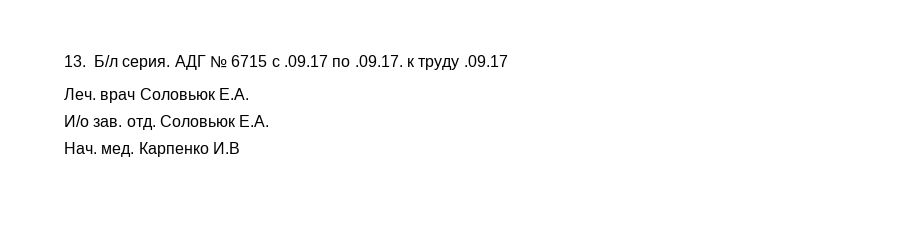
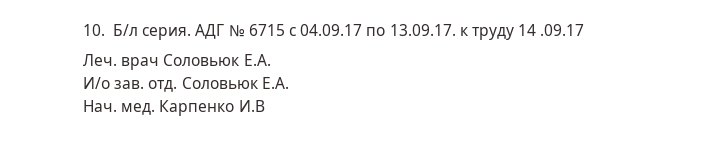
- 13. Б/л серия.
+ 10. Б/л серия.
- АДГ № 6715 с .09.17 по .09.17. к труду .09.17
+ АДГ № 6715 с 04.09.17 по 13.09.17. к труду 14 .09.17

